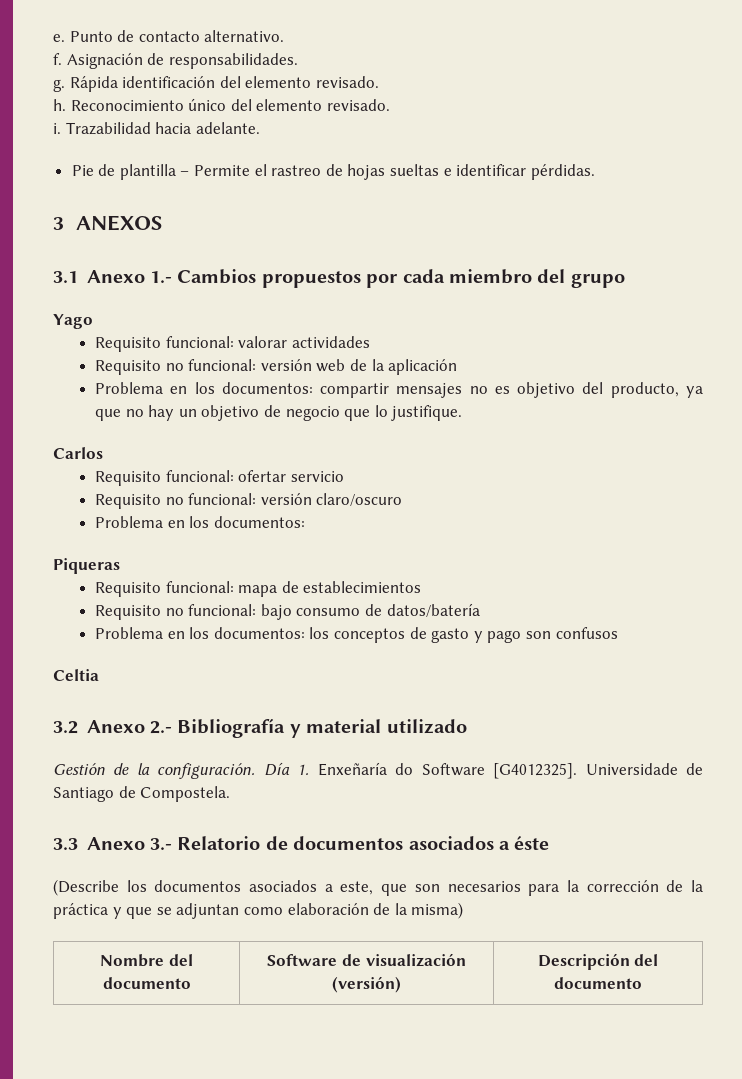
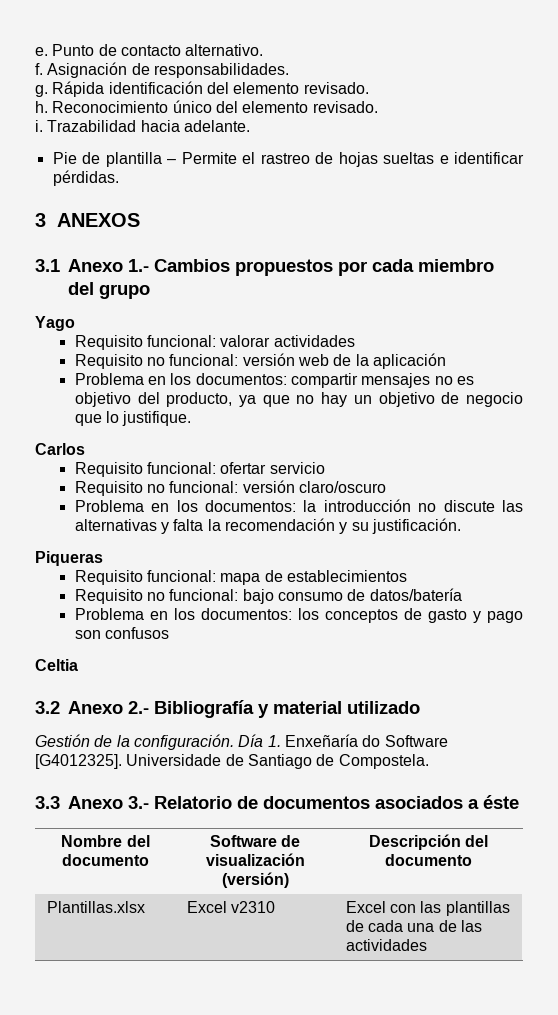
  Requisito no funcional: versión claro/oscuro
- Problema en los documentos:
+ Problema en los documentos: la introducción no discute las alternativas y falta la recomendación y su justificación.
- (Describe los documentos asociados a este, que son necesarios para la corrección de la práctica y que se adjuntan como elaboración de la misma)
+ Plantillas.xlsx | Excel v2310 | Excel con las plantillas de cada una de las actividades

